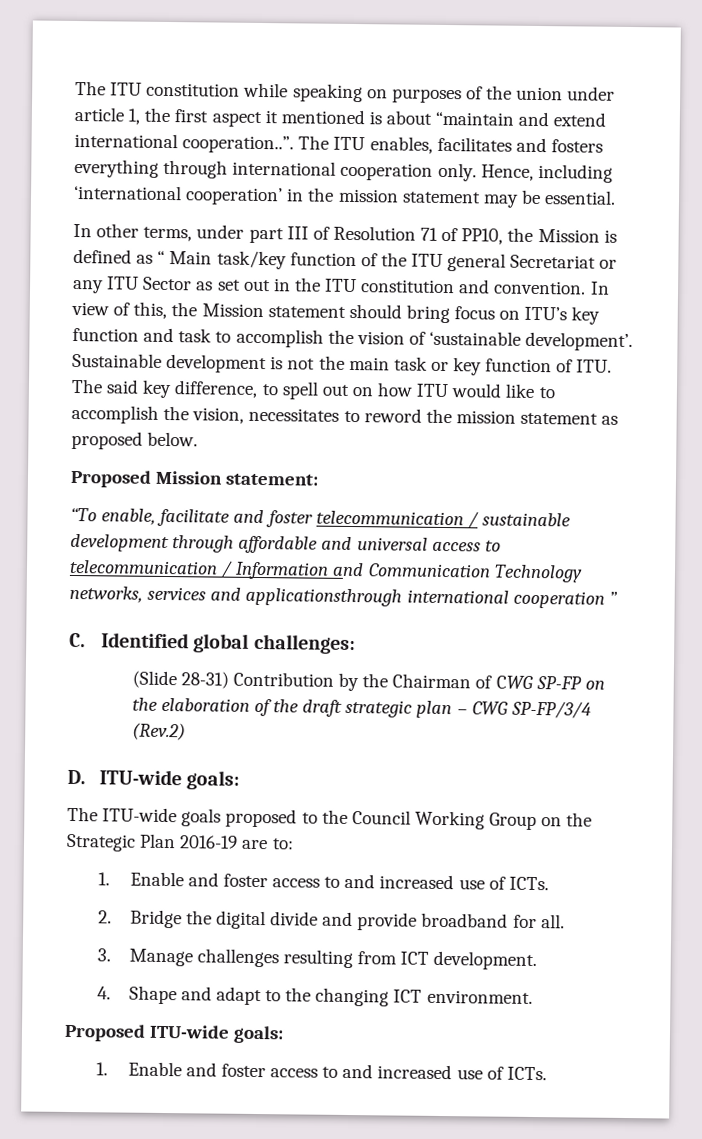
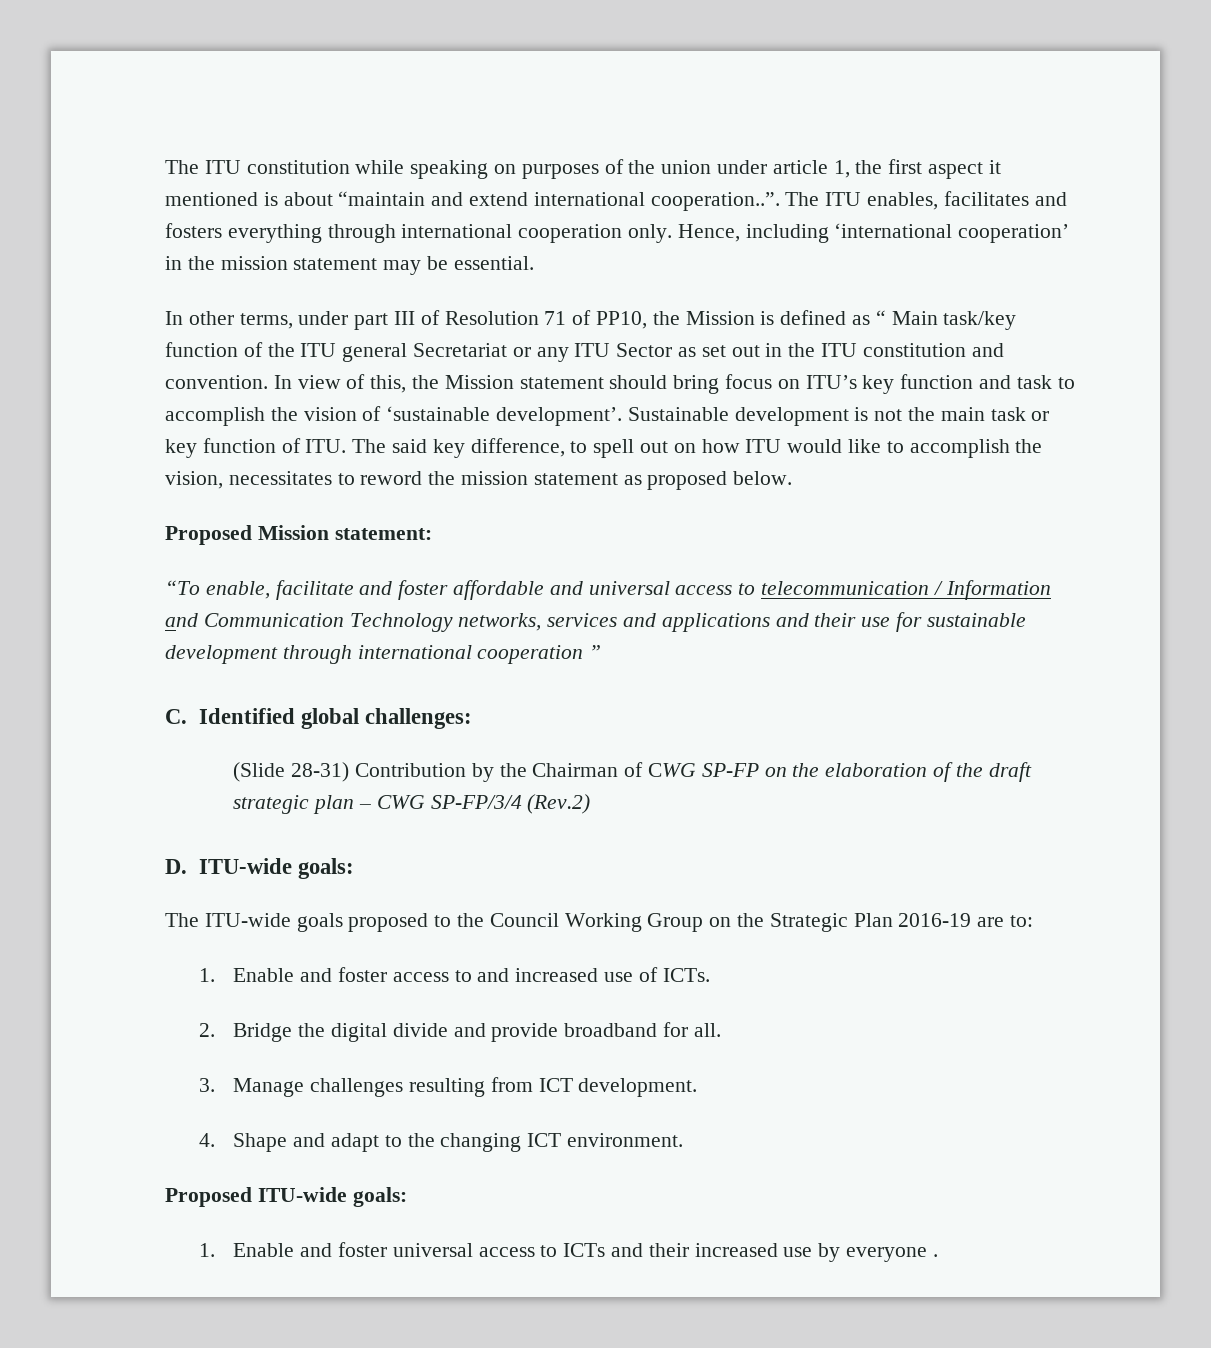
- “To enable, facilitate and foster telecommunication / sustainable development through affordable and universal access to telecommunication / Information and Communication Technology networks, services and applicationsthrough international cooperation ”
+ “To enable, facilitate and foster affordable and universal access to telecommunication / Information and Communication Technology networks, services and applications and their use for sustainable development through international cooperation ”
  Proposed ITU-wide goals:
- 1. Enable and foster access to and increased use of ICTs.
+ 1. Enable and foster universal access to ICTs and their increased use by everyone .

